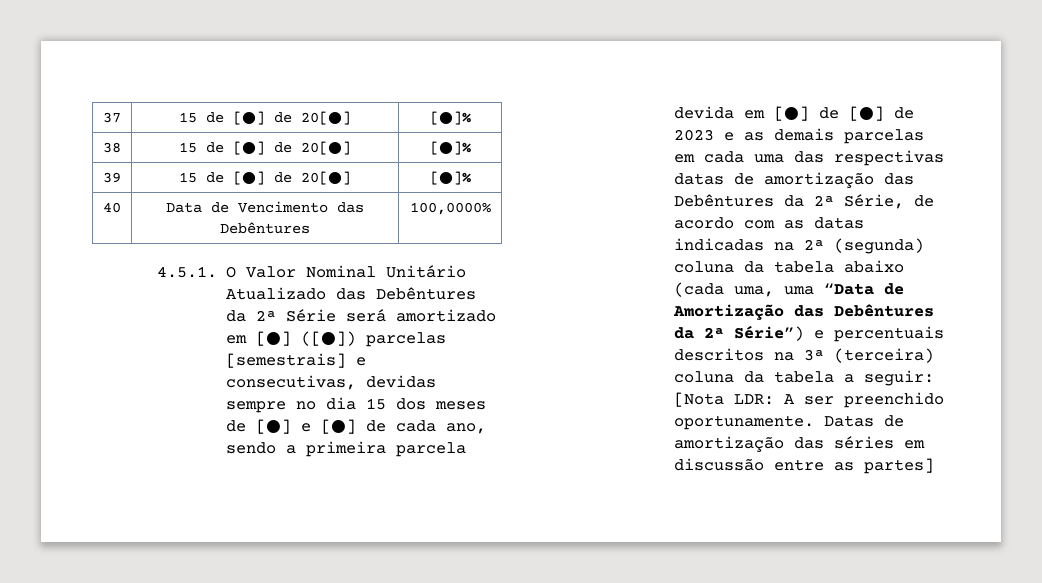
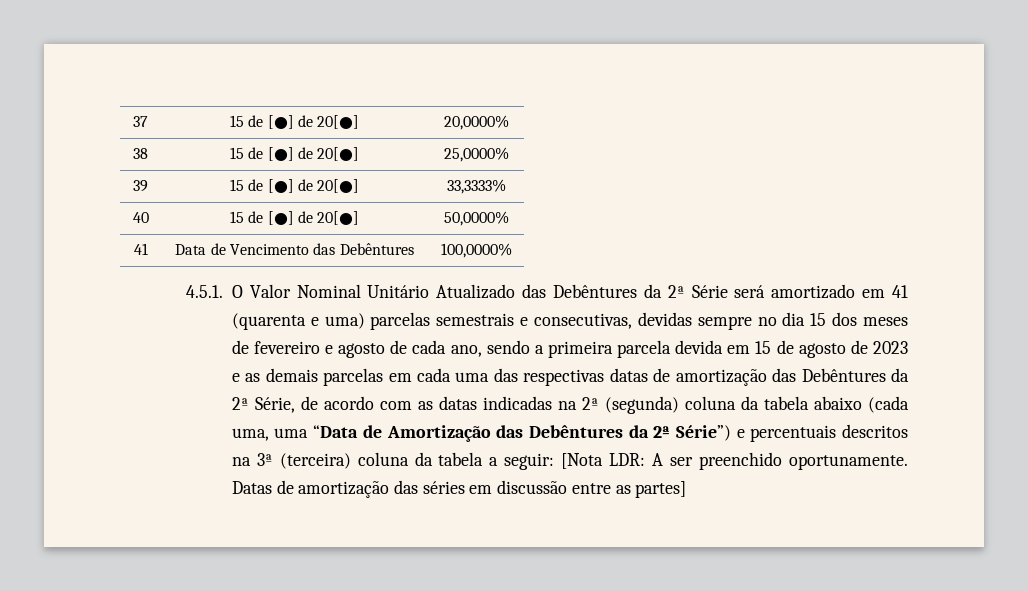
- 37 | 15 de [●] de 20[●] | [●]%
+ 37 | 15 de [●] de 20[●] | 20,0000%
- 38 | 15 de [●] de 20[●] | [●]%
+ 38 | 15 de [●] de 20[●] | 25,0000%
- 39 | 15 de [●] de 20[●] | [●]%
+ 39 | 15 de [●] de 20[●] | 33,3333%
- 40 | Data de Vencimento das Debêntures | 100,0000%
+ 40 | 15 de [●] de 20[●] | 50,0000%
+ 41 | Data de Vencimento das Debêntures | 100,0000%
- 4.5.1. O Valor Nominal Unitário Atualizado das Debêntures da 2ª Série será amortizado em [●] ([●]) parcelas [semestrais] e consecutivas, devidas sempre no dia 15 dos meses de [●] e [●] de cada ano, sendo a primeira parcela devida em [●] de [●] de 2023 e as demais parcelas em cada uma das respectivas datas de amortização das Debêntures da 2ª Série, de acordo com as datas indicadas na 2ª (segunda) coluna da tabela abaixo (cada uma, uma “Data de Amortização das Debêntures da 2ª Série”) e percentuais descritos na 3ª (terceira) coluna da tabela a seguir:
+ 4.5.1. O Valor Nominal Unitário Atualizado das Debêntures da 2ª Série será amortizado em 41 (quarenta e uma) parcelas semestrais e consecutivas, devidas sempre no dia 15 dos meses de fevereiro e agosto de cada ano, sendo a primeira parcela devida em 15 de agosto de 2023 e as demais parcelas em cada uma das respectivas datas de amortização das Debêntures da 2ª Série, de acordo com as datas indicadas na 2ª (segunda) coluna da tabela abaixo (cada uma, uma “Data de Amortização das Debêntures da 2ª Série”) e percentuais descritos na 3ª (terceira) coluna da tabela a seguir:

